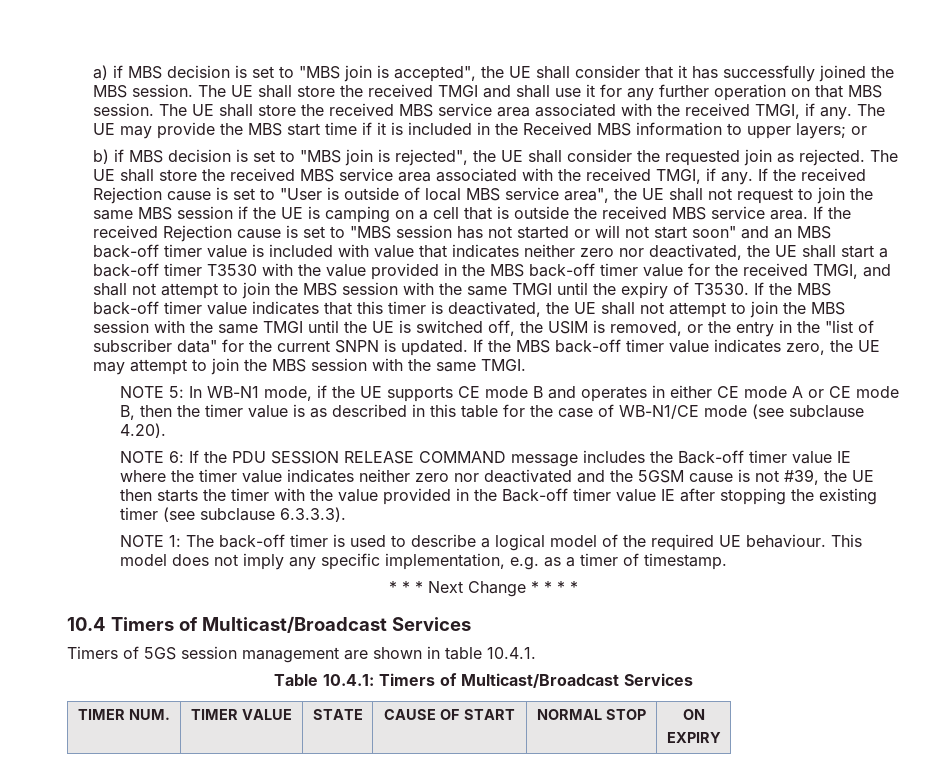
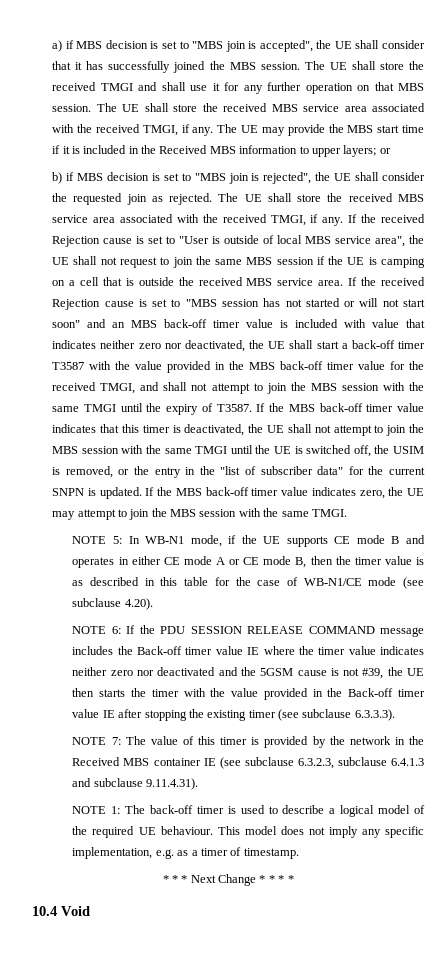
- If the received Rejection cause is set to "MBS session has not started or will not start soon" and an MBS back-off timer value is included with value that indicates neither zero nor deactivated, the UE shall start a back-off timer T3530 with the value provided in the MBS back-off timer value for the received TMGI, and shall not attempt to join the MBS session with the same TMGI until the expiry of T3530.
+ If the received Rejection cause is set to "MBS session has not started or will not start soon" and an MBS back-off timer value is included with value that indicates neither zero nor deactivated, the UE shall start a back-off timer T3587 with the value provided in the MBS back-off timer value for the received TMGI, and shall not attempt to join the MBS session with the same TMGI until the expiry of T3587.
+ NOTE 7: The value of this timer is provided by the network in the Received MBS container IE (see subclause 6.3.2.3, subclause 6.4.1.3 and subclause 9.11.4.31).
- 10.4 Timers of Multicast/Broadcast Services
- Timers of 5GS session management are shown in table 10.4.1.
- Table 10.4.1: Timers of Multicast/Broadcast Services
- TIMER NUM. | TIMER VALUE | STATE | CAUSE OF START | NORMAL STOP | ON
- EXPIRY
+ 10.4 Void

